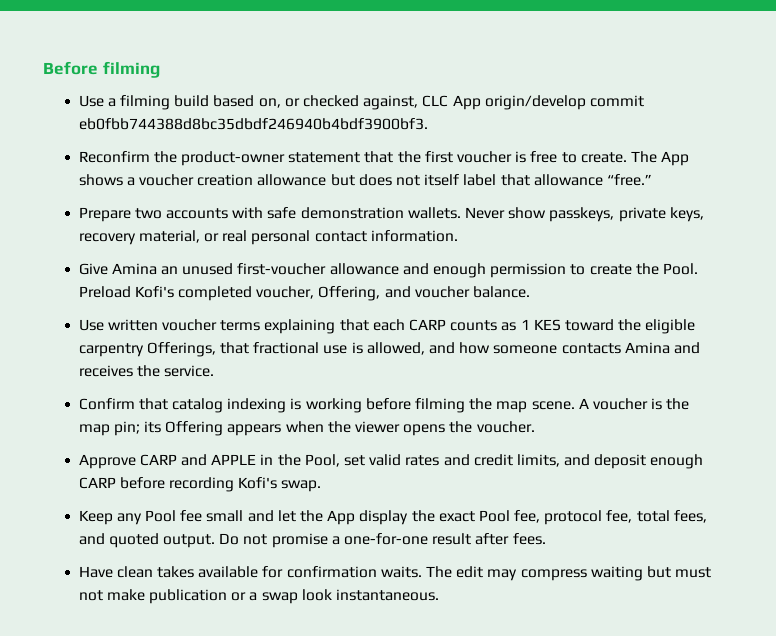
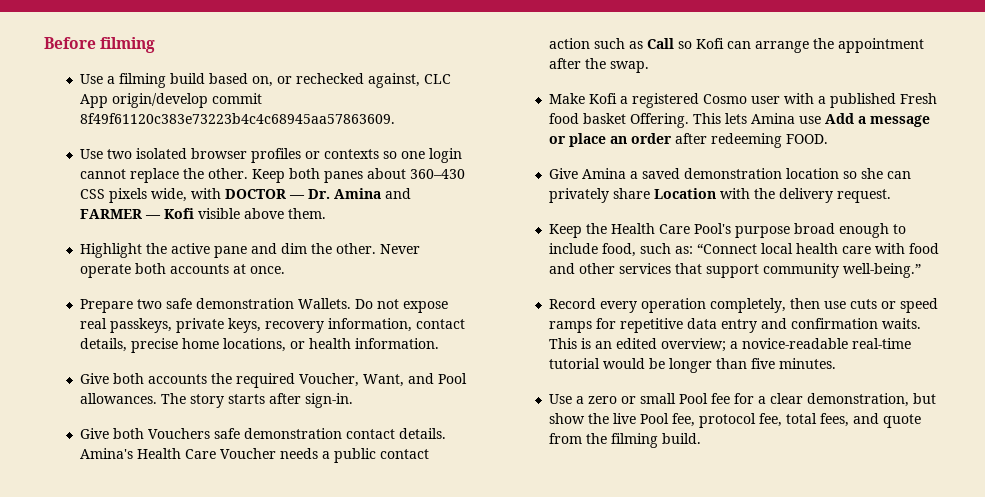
- Use a filming build based on, or checked against, CLC App origin/develop commit eb0fbb744388d8bc35dbdf246940b4bdf3900bf3.
- Reconfirm the product-owner statement that the first voucher is free to create. The App shows a voucher creation allowance but does not itself label that allowance “free.”
- Prepare two accounts with safe demonstration wallets. Never show passkeys, private keys, recovery material, or real personal contact information.
- Give Amina an unused first-voucher allowance and enough permission to create the Pool. Preload Kofi's completed voucher, Offering, and voucher balance.
- Use written voucher terms explaining that each CARP counts as 1 KES toward the eligible carpentry Offerings, that fractional use is allowed, and how someone contacts Amina and receives the service.
- Confirm that catalog indexing is working before filming the map scene. A voucher is the map pin; its Offering appears when the viewer opens the voucher.
- Approve CARP and APPLE in the Pool, set valid rates and credit limits, and deposit enough CARP before recording Kofi's swap.
- Keep any Pool fee small and let the App display the exact Pool fee, protocol fee, total fees, and quoted output. Do not promise a one-for-one result after fees.
- Have clean takes available for confirmation waits. The edit may compress waiting but must not make publication or a swap look instantaneous.
+ Use a filming build based on, or rechecked against, CLC App origin/develop commit 8f49f61120c383e73223b4c4c68945aa57863609.
+ Use two isolated browser profiles or contexts so one login cannot replace the other. Keep both panes about 360–430 CSS pixels wide, with DOCTOR — Dr. Amina and FARMER — Kofi visible above them.
+ Highlight the active pane and dim the other. Never operate both accounts at once.
+ Prepare two safe demonstration Wallets. Do not expose real passkeys, private keys, recovery information, contact details, precise home locations, or health information.
+ Give both accounts the required Voucher, Want, and Pool allowances. The story starts after sign-in.
+ Give both Vouchers safe demonstration contact details. Amina's Health Care Voucher needs a public contact action such as Call so Kofi can arrange the appointment after the swap.
+ Make Kofi a registered Cosmo user with a published Fresh food basket Offering. This lets Amina use Add a message or place an order after redeeming FOOD.
+ Give Amina a saved demonstration location so she can privately share Location with the delivery request.
+ Keep the Health Care Pool's purpose broad enough to include food, such as: “Connect local health care with food and other services that support community well-being.”
+ Record every operation completely, then use cuts or speed ramps for repetitive data entry and confirmation waits. This is an edited overview; a novice-readable real-time tutorial would be longer than five minutes.
+ Use a zero or small Pool fee for a clear demonstration, but show the live Pool fee, protocol fee, total fees, and quote from the filming build.

